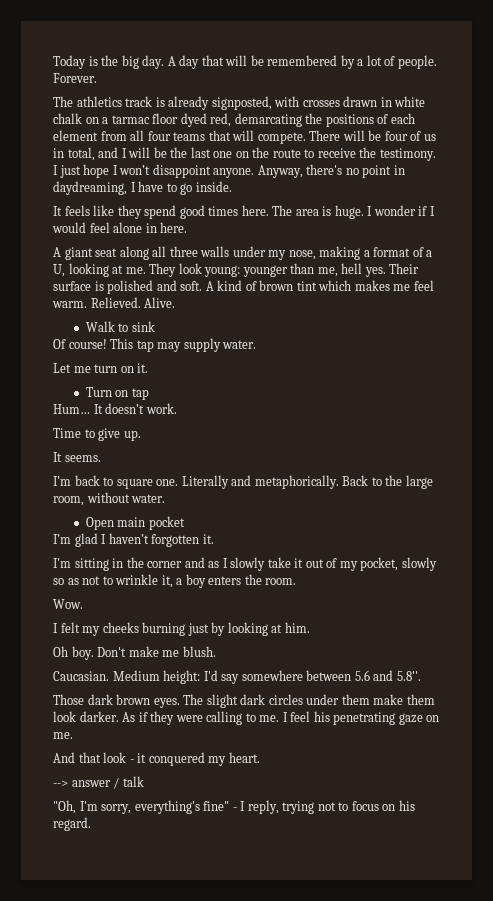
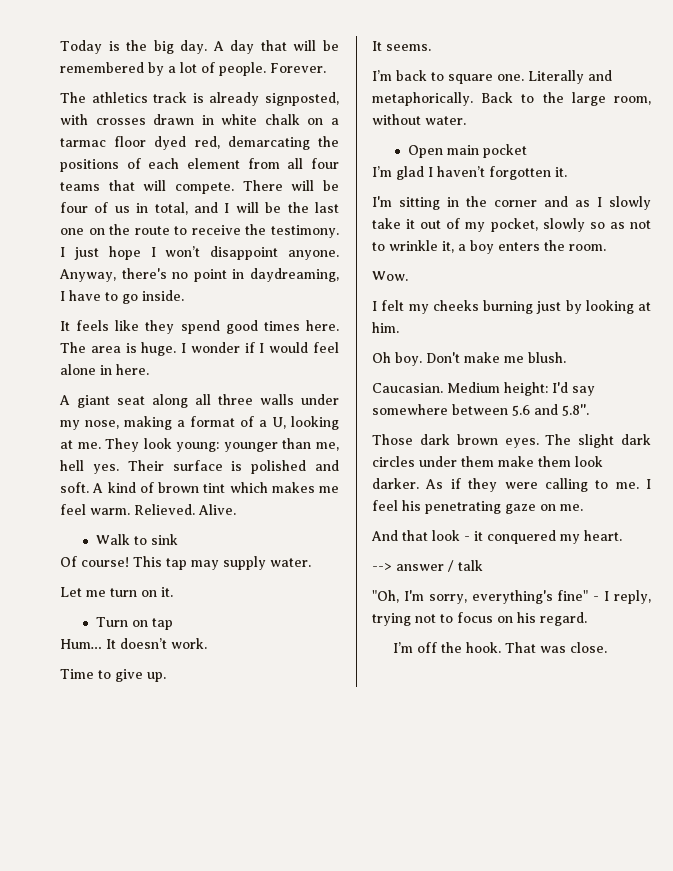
+ I’m off the hook. That was close.

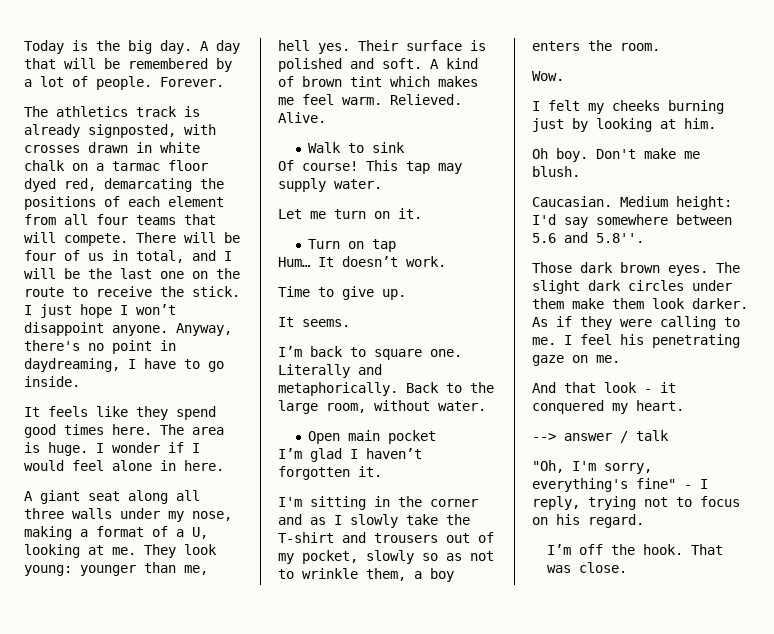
- There will be four of us in total, and I will be the last one on the route to receive the testimony.
+ There will be four of us in total, and I will be the last one on the route to receive the stick.
- I'm sitting in the corner and as I slowly take it out of my pocket, slowly so as not to wrinkle it, a boy enters the room.
+ I'm sitting in the corner and as I slowly take the T-shirt and trousers out of my pocket, slowly so as not to wrinkle them, a boy enters the room.

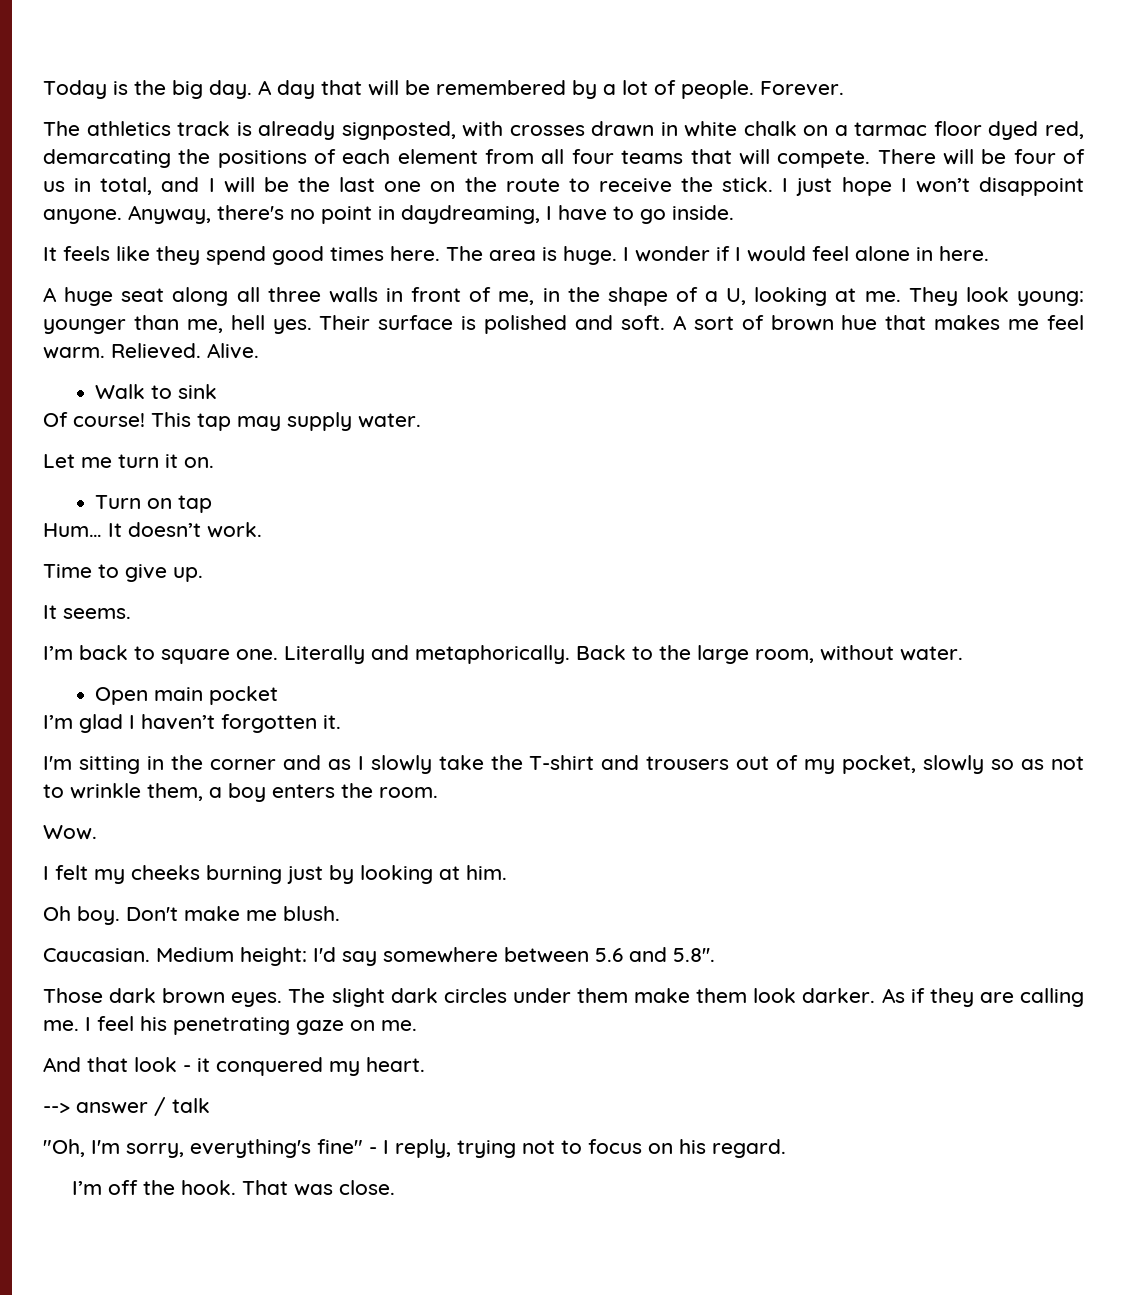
- A giant seat along all three walls under my nose, making a format of a U, looking at me.
+ A huge seat along all three walls in front of me, in the shape of a U, looking at me.
- A kind of brown tint which makes me feel warm.
+ A sort of brown hue that makes me feel warm.
- Let me turn on it.
+ Let me turn it on.
- As if they were calling to me.
+ As if they are calling me.

